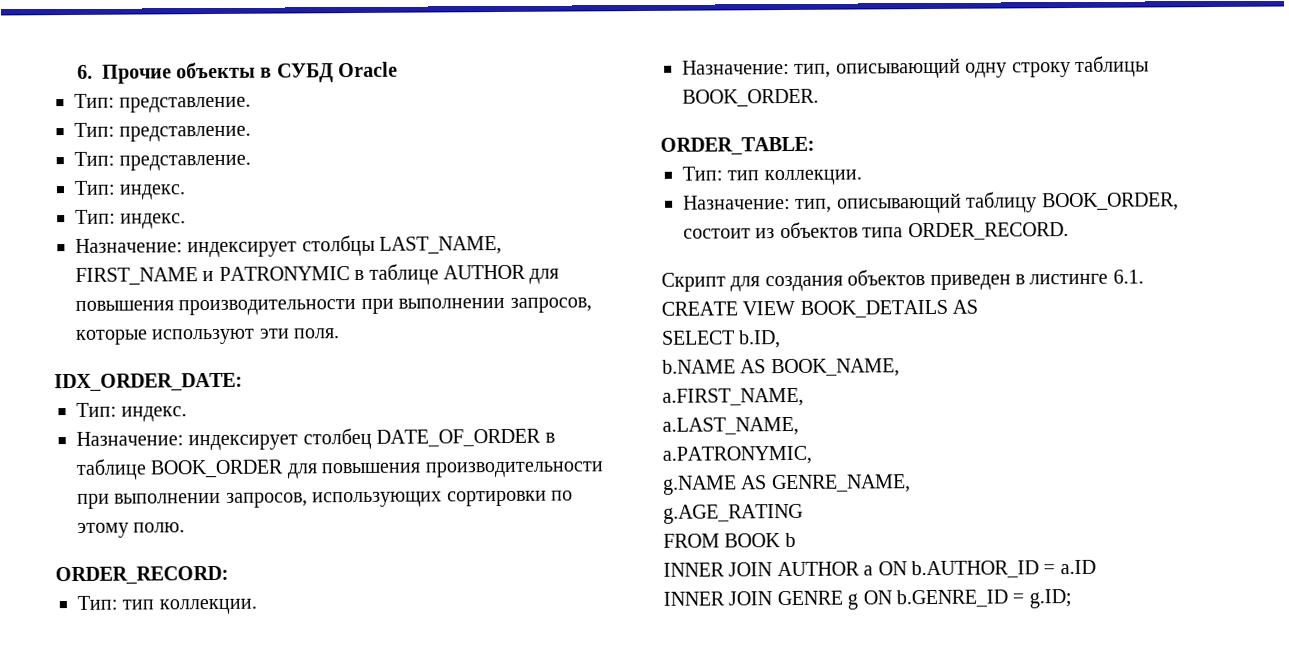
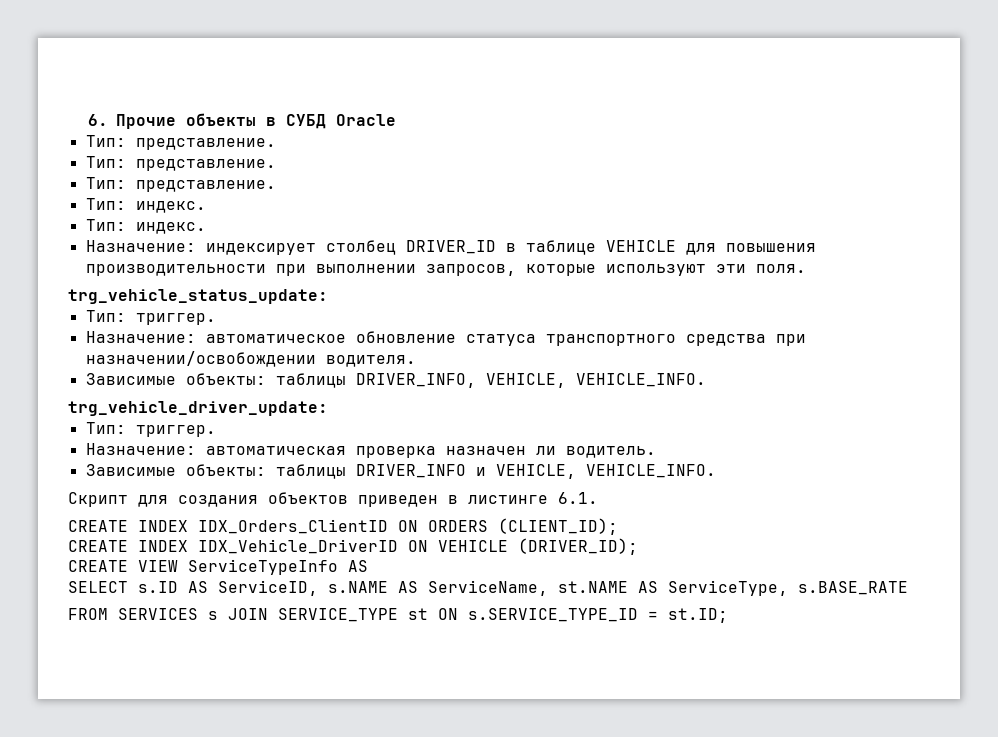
- Назначение: индексирует столбцы LAST_NAME, FIRST_NAME и PATRONYMIC в таблице AUTHOR для повышения производительности при выполнении запросов, которые используют эти поля.
+ Назначение: индексирует столбец DRIVER_ID в таблице VEHICLE для повышения производительности при выполнении запросов, которые используют эти поля.
- IDX_ORDER_DATE:
- Тип: индекс.
- Назначение: индексирует столбец DATE_OF_ORDER в таблице BOOK_ORDER для повышения производительности при выполнении запросов, использующих сортировки по этому полю.
- ORDER_RECORD:
- Тип: тип коллекции.
- Назначение: тип, описывающий одну строку таблицы BOOK_ORDER.
- ORDER_TABLE:
- Тип: тип коллекции.
- Назначение: тип, описывающий таблицу BOOK_ORDER, состоит из объектов типа ORDER_RECORD.
+ trg_vehicle_status_update:
+ Тип: триггер.
+ Назначение: автоматическое обновление статуса транспортного средства при назначении/освобождении водителя.
+ Зависимые объекты: таблицы DRIVER_INFO, VEHICLE, VEHICLE_INFO.
+ trg_vehicle_driver_update:
+ Тип: триггер.
+ Назначение: автоматическая проверка назначен ли водитель.
+ Зависимые объекты: таблицы DRIVER_INFO и VEHICLE, VEHICLE_INFO.
+ CREATE INDEX IDX_Orders_ClientID ON ORDERS (CLIENT_ID);
+ CREATE INDEX IDX_Vehicle_DriverID ON VEHICLE (DRIVER_ID);
- CREATE VIEW BOOK_DETAILS AS
+ CREATE VIEW ServiceTypeInfo AS
- SELECT b.ID,
- b.NAME AS BOOK_NAME,
- a.FIRST_NAME,
- a.LAST_NAME,
- a.PATRONYMIC,
- g.NAME AS GENRE_NAME,
- g.AGE_RATING
- FROM BOOK b
- INNER JOIN AUTHOR a ON b.AUTHOR_ID = a.ID
- INNER JOIN GENRE g ON b.GENRE_ID = g.ID;
+ SELECT s.ID AS ServiceID, s.NAME AS ServiceName, st.NAME AS ServiceType, s.BASE_RATE
+ FROM SERVICES s JOIN SERVICE_TYPE st ON s.SERVICE_TYPE_ID = st.ID;

